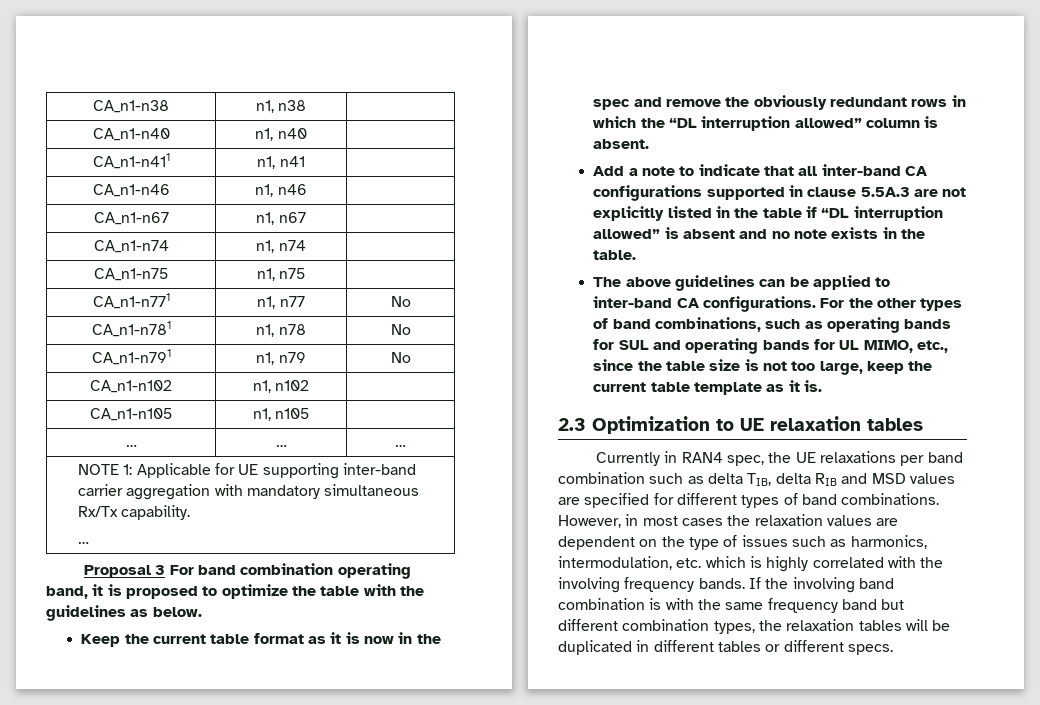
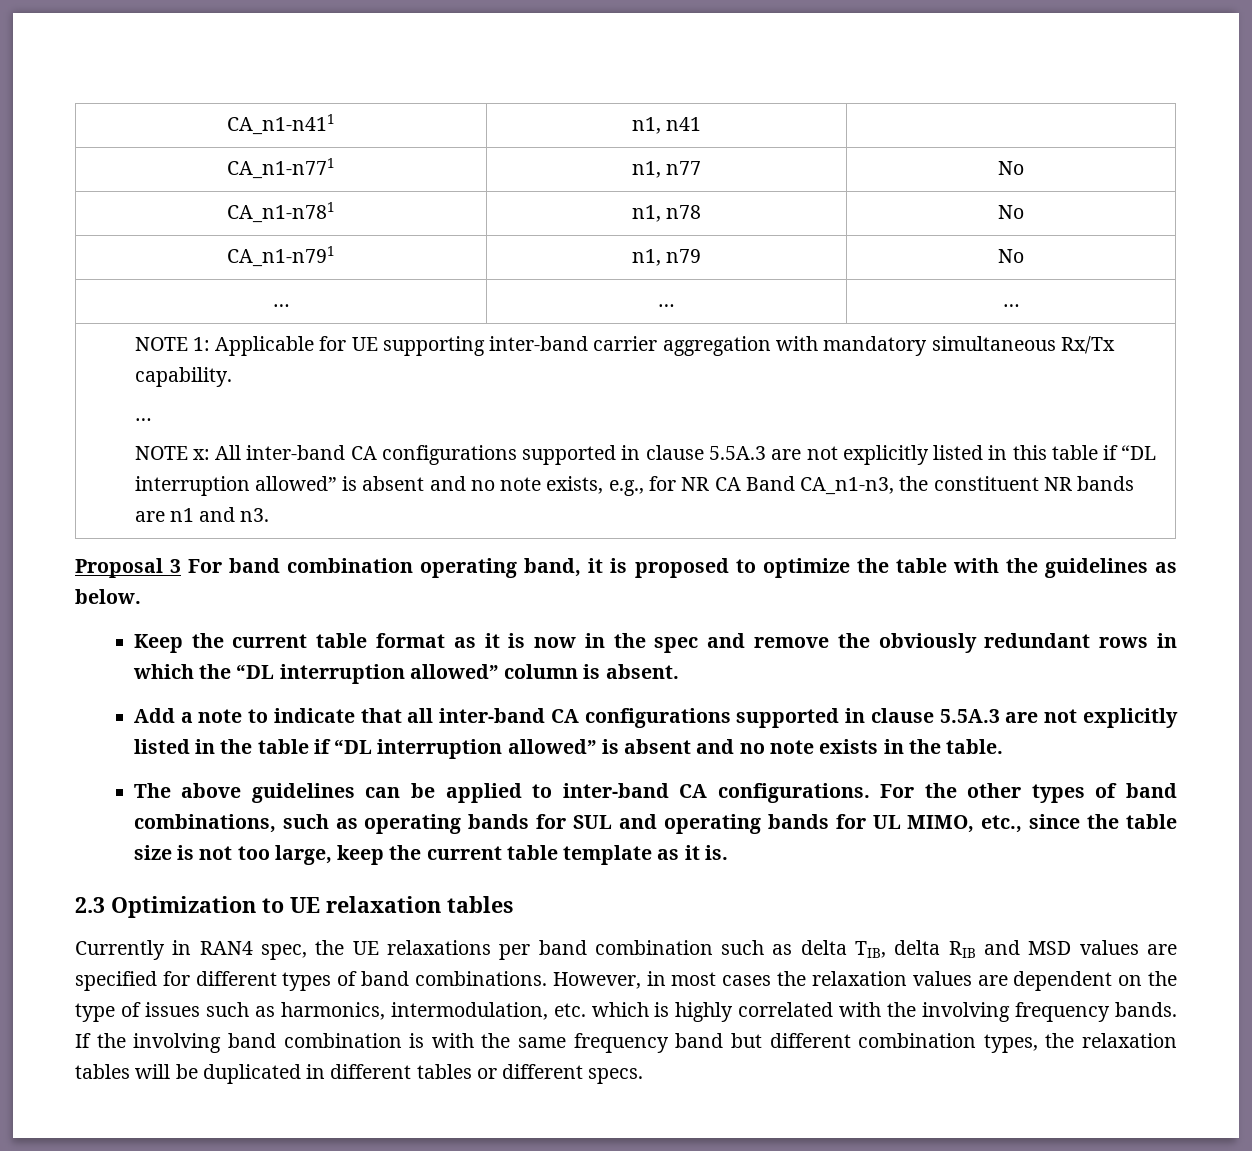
- CA_n1-n38 | n1, n38 |
- CA_n1-n40 | n1, n40 |
  CA_n1-n411 | n1, n41 |
- CA_n1-n46 | n1, n46 |
- CA_n1-n67 | n1, n67 |
- CA_n1-n74 | n1, n74 |
- CA_n1-n75 | n1, n75 |
- CA_n1-n102 | n1, n102 |
- CA_n1-n105 | n1, n105 |
+ NOTE x: All inter-band CA configurations supported in clause 5.5A.3 are not explicitly listed in this table if “DL interruption allowed” is absent and no note exists, e.g., for NR CA Band CA_n1-n3, the constituent NR bands are n1 and n3.

